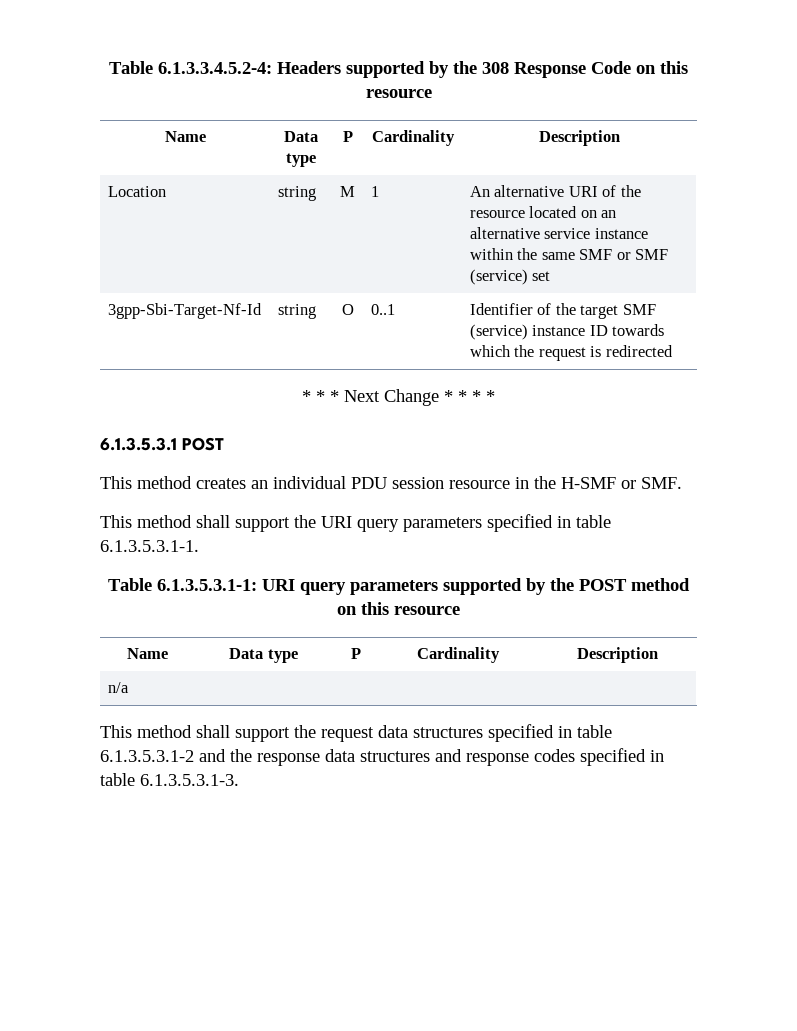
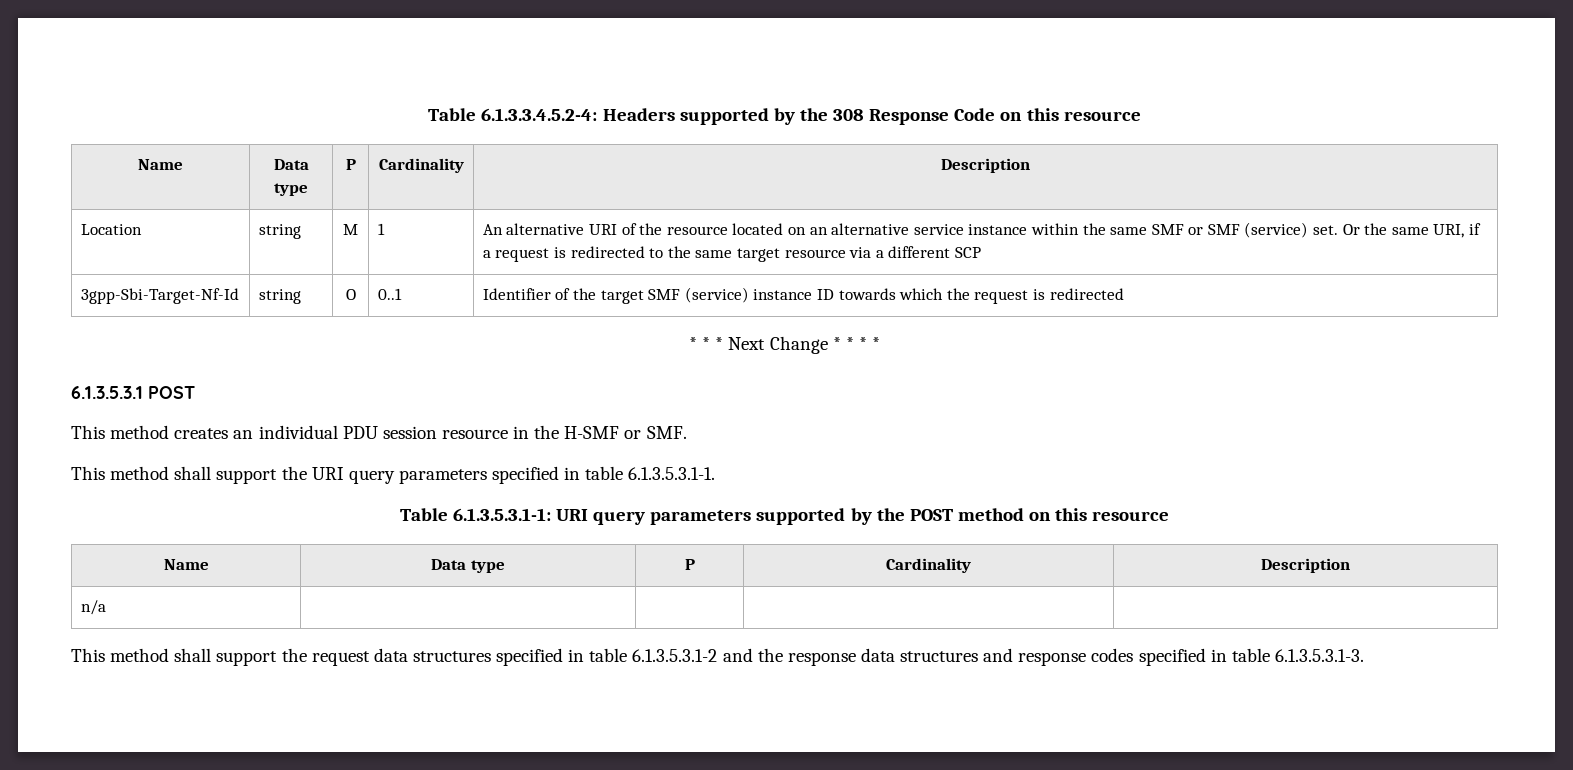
- An alternative URI of the resource located on an alternative service instance within the same SMF or SMF (service) set
+ An alternative URI of the resource located on an alternative service instance within the same SMF or SMF (service) set. Or the same URI, if a request is redirected to the same target resource via a different SCP

